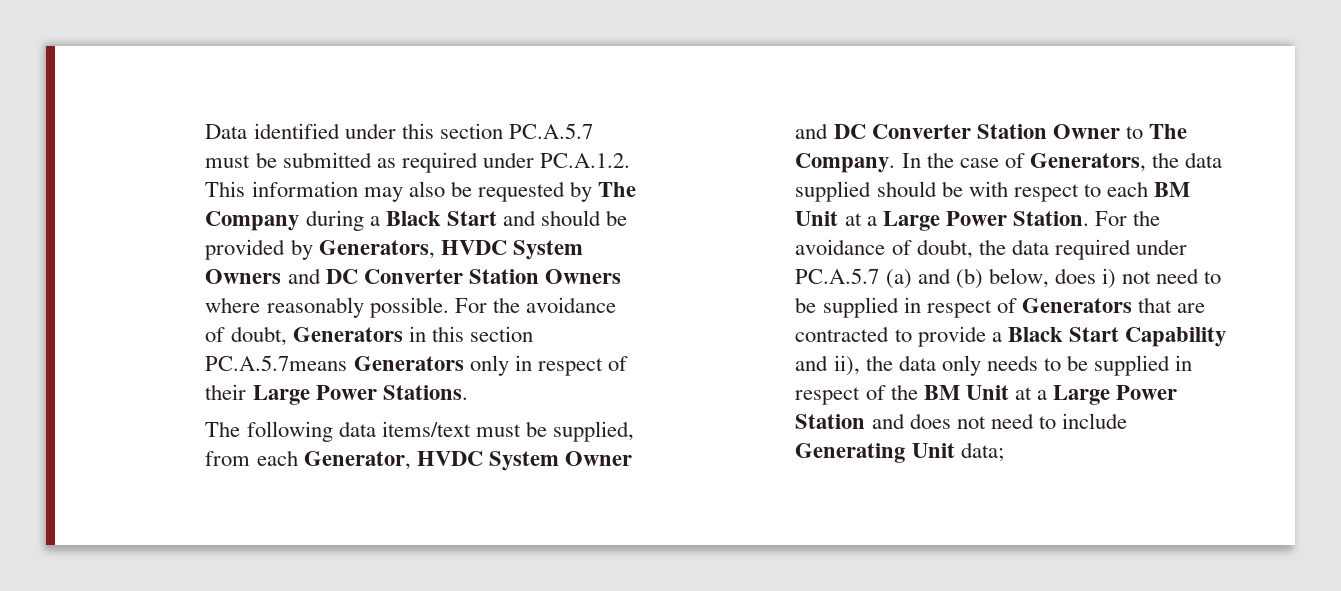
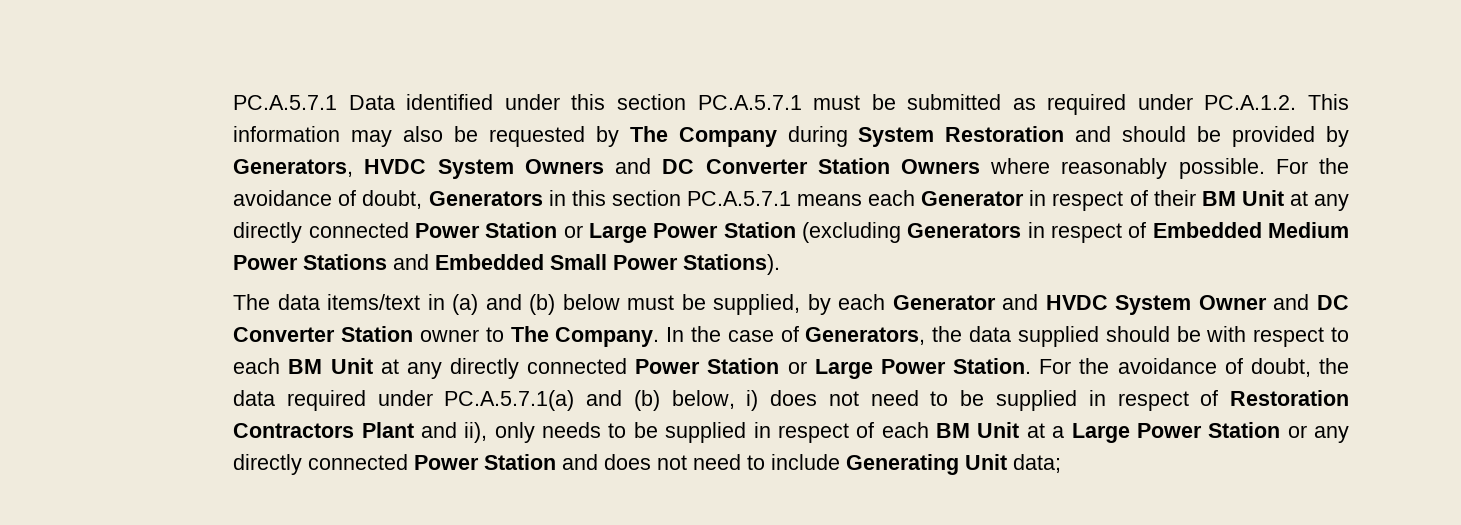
- Data identified under this section PC.A.5.7 must be submitted as required under PC.A.1.2. This information may also be requested by The Company during a Black Start and should be provided by Generators, HVDC System Owners and DC Converter Station Owners where reasonably possible.
+ PC.A.5.7.1 Data identified under this section PC.A.5.7.1 must be submitted as required under PC.A.1.2. This information may also be requested by The Company during System Restoration and should be provided by Generators, HVDC System Owners and DC Converter Station Owners where reasonably possible.
- For the avoidance of doubt, Generators in this section PC.A.5.7means Generators only in respect of their Large Power Stations.
- The following data items/text must be supplied, from each Generator, HVDC System Owner and DC Converter Station Owner to The Company.
+ For the avoidance of doubt, Generators in this section PC.A.5.7.1 means each Generator in respect of their BM Unit at any directly connected Power Station or Large Power Station (excluding Generators in respect of Embedded Medium Power Stations and Embedded Small Power Stations).
+ The data items/text in (a) and (b) below must be supplied, by each Generator and HVDC System Owner and DC Converter Station owner to The Company.
- In the case of Generators, the data supplied should be with respect to each BM Unit at a Large Power Station.
+ In the case of Generators, the data supplied should be with respect to each BM Unit at any directly connected Power Station or Large Power Station.
- For the avoidance of doubt, the data required under PC.A.5.7 (a) and (b) below, does i) not need to be supplied in respect of Generators that are contracted to provide a Black Start Capability and ii), the data only needs to be supplied in respect of the BM Unit at a Large Power Station and does not need to include Generating Unit data;
+ For the avoidance of doubt, the data required under PC.A.5.7.1(a) and (b) below, i) does not need to be supplied in respect of Restoration Contractors Plant and ii), only needs to be supplied in respect of each BM Unit at a Large Power Station or any directly connected Power Station and does not need to include Generating Unit data;

